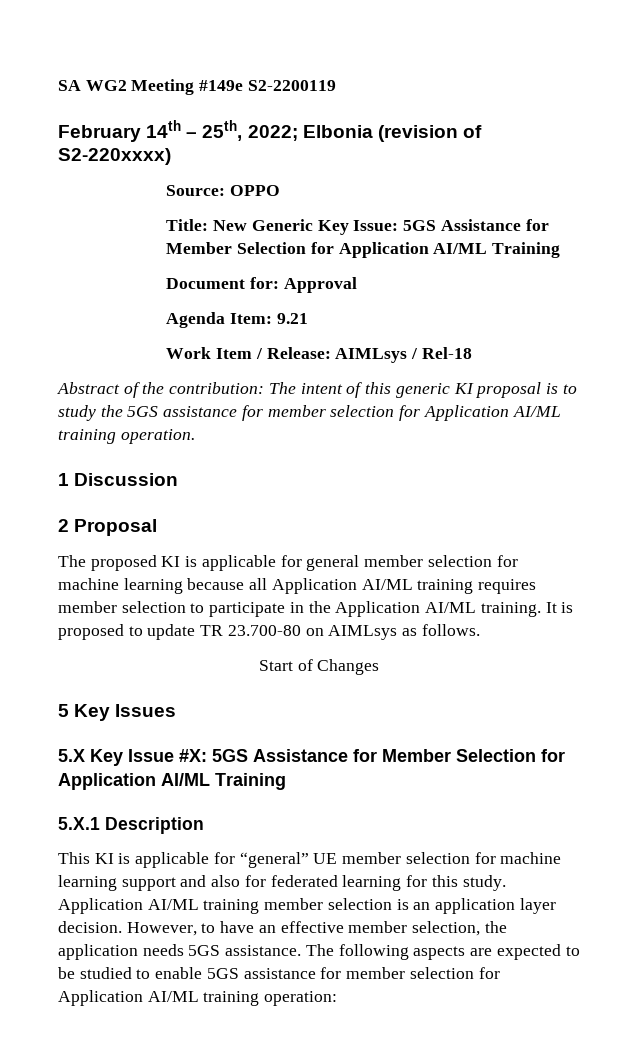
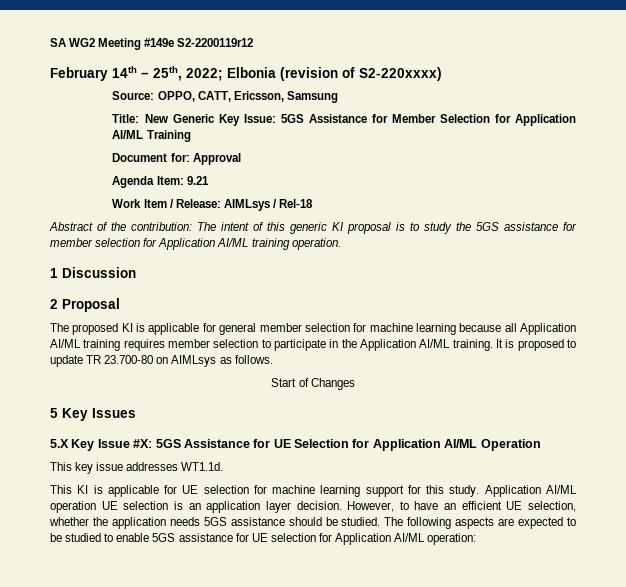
- SA WG2 Meeting #149e S2-2200119
+ SA WG2 Meeting #149e S2-2200119r12
- Source: OPPO
+ Source: OPPO, CATT, Ericsson, Samsung
- 5.X Key Issue #X: 5GS Assistance for Member Selection for Application AI/ML Training
- 5.X.1 Description
+ 5.X Key Issue #X: 5GS Assistance for UE Selection for Application AI/ML Operation
+ This key issue addresses WT1.1d.
- This KI is applicable for “general” UE member selection for machine learning support and also for federated learning for this study.
+ This KI is applicable for UE selection for machine learning support for this study.
- Application AI/ML training member selection is an application layer decision.
+ Application AI/ML operation UE selection is an application layer decision.
- However, to have an effective member selection, the application needs 5GS assistance.
+ However, to have an efficient UE selection, whether the application needs 5GS assistance should be studied.
- The following aspects are expected to be studied to enable 5GS assistance for member selection for Application AI/ML training operation:
+ The following aspects are expected to be studied to enable 5GS assistance for UE selection for Application AI/ML operation:

